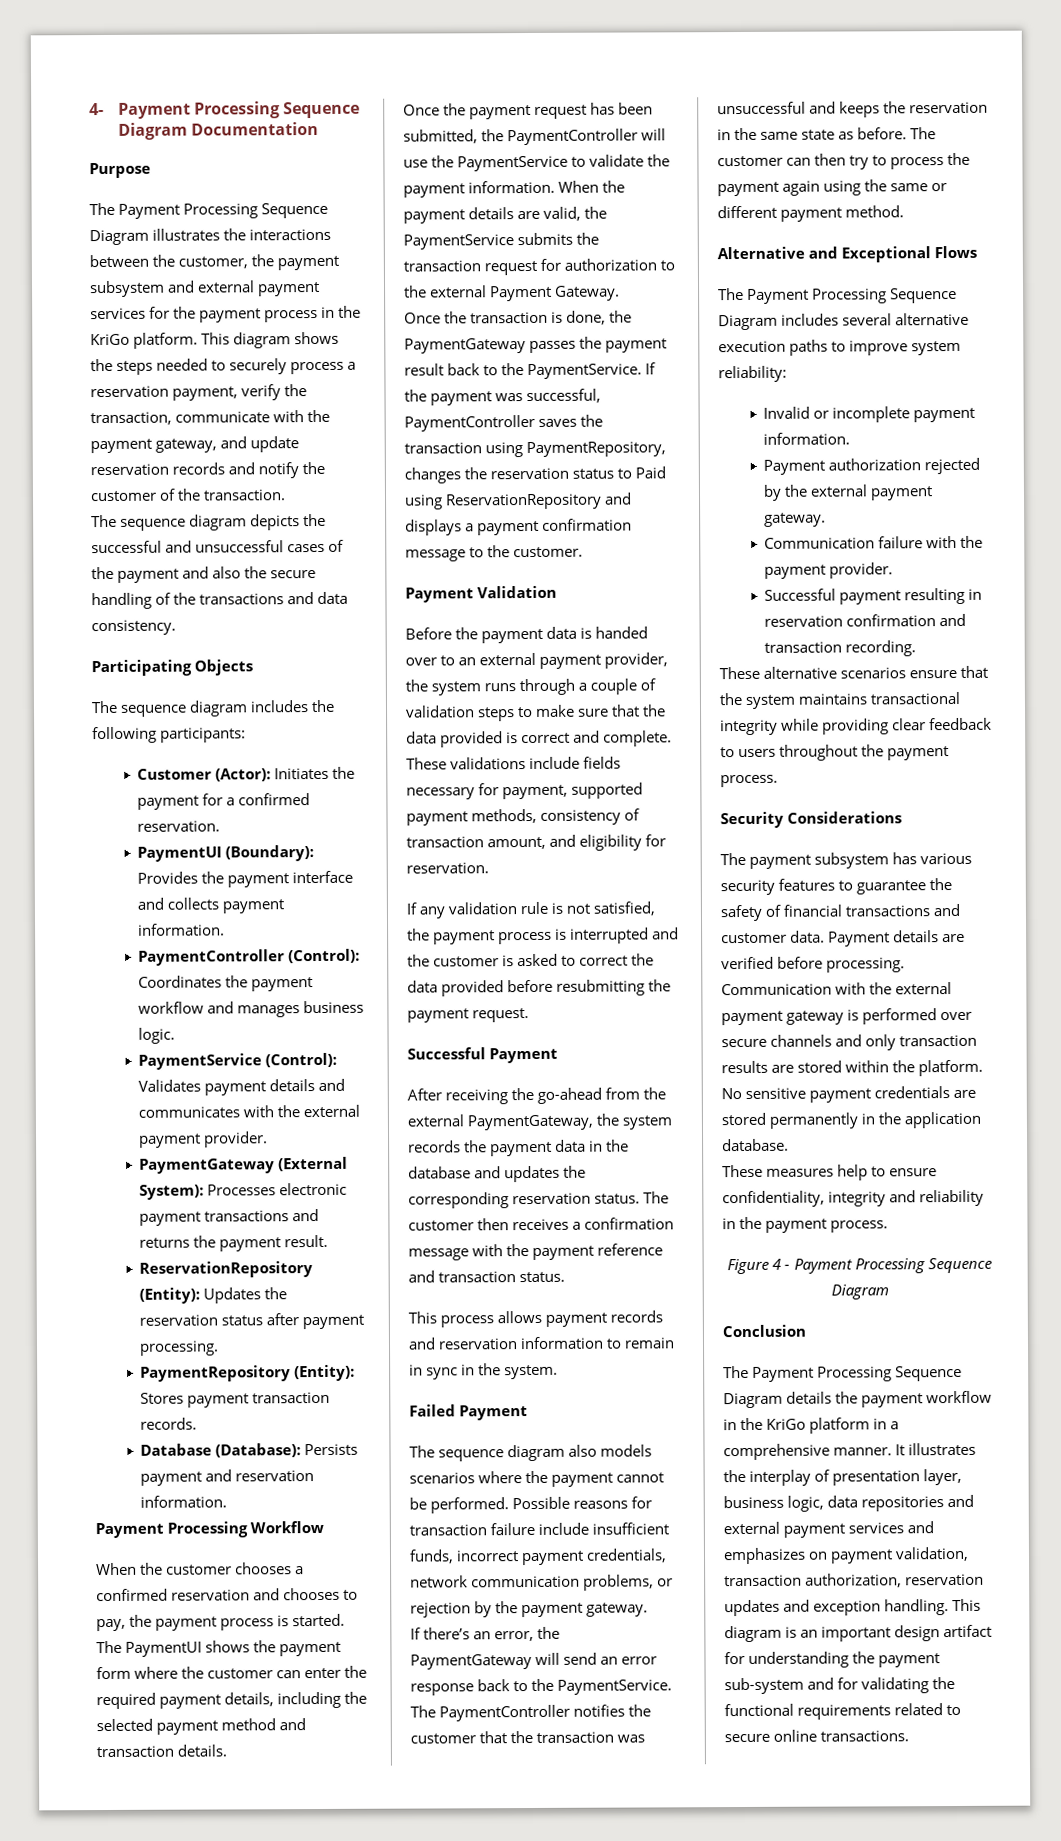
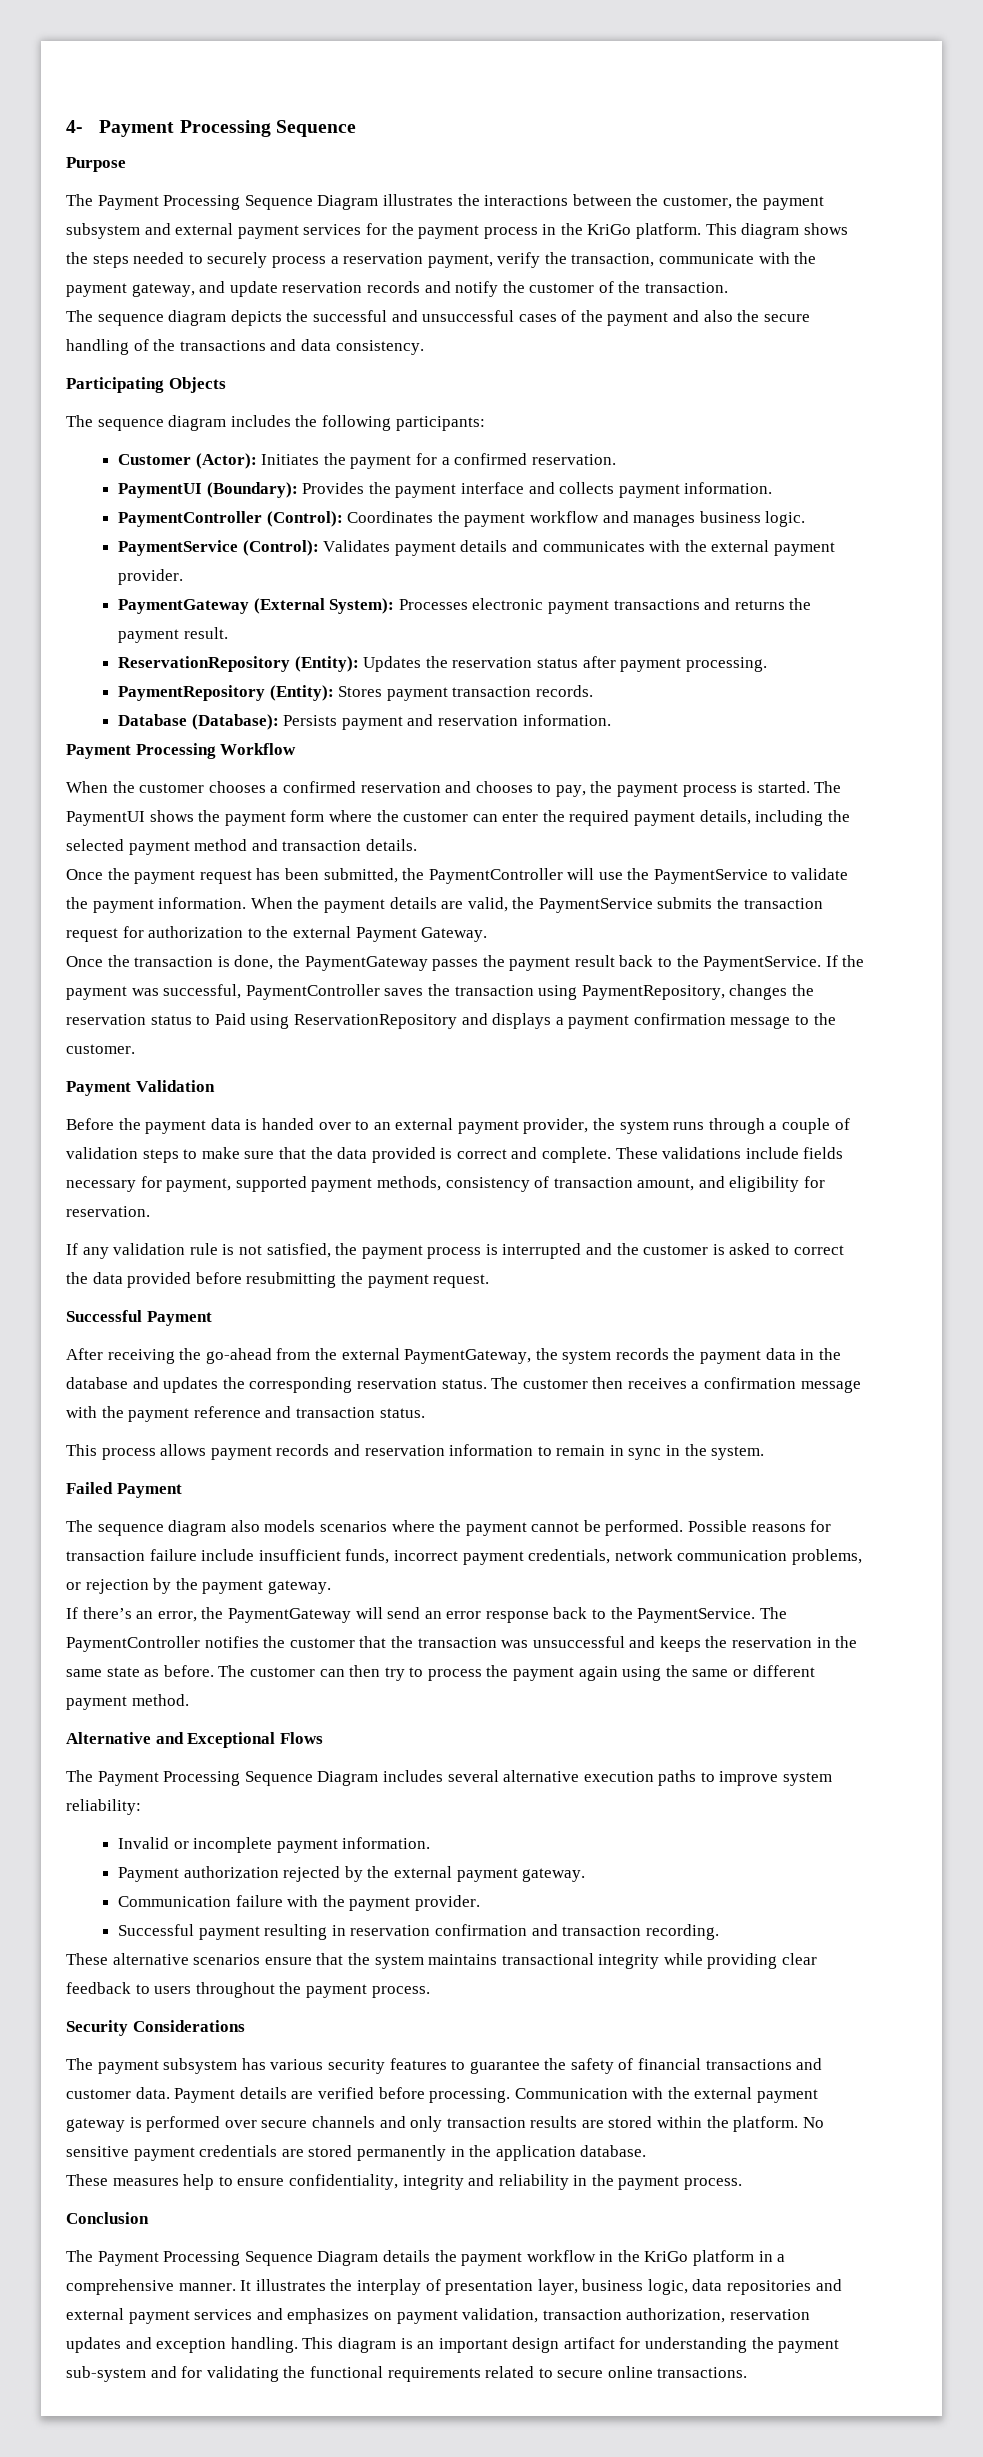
- 4- Payment Processing Sequence Diagram Documentation
+ 4- Payment Processing Sequence
- Figure 4 - Payment Processing Sequence Diagram

